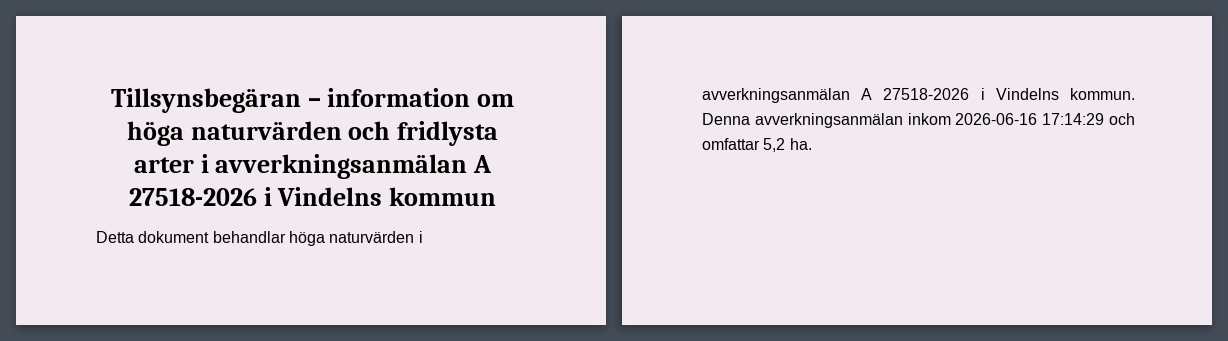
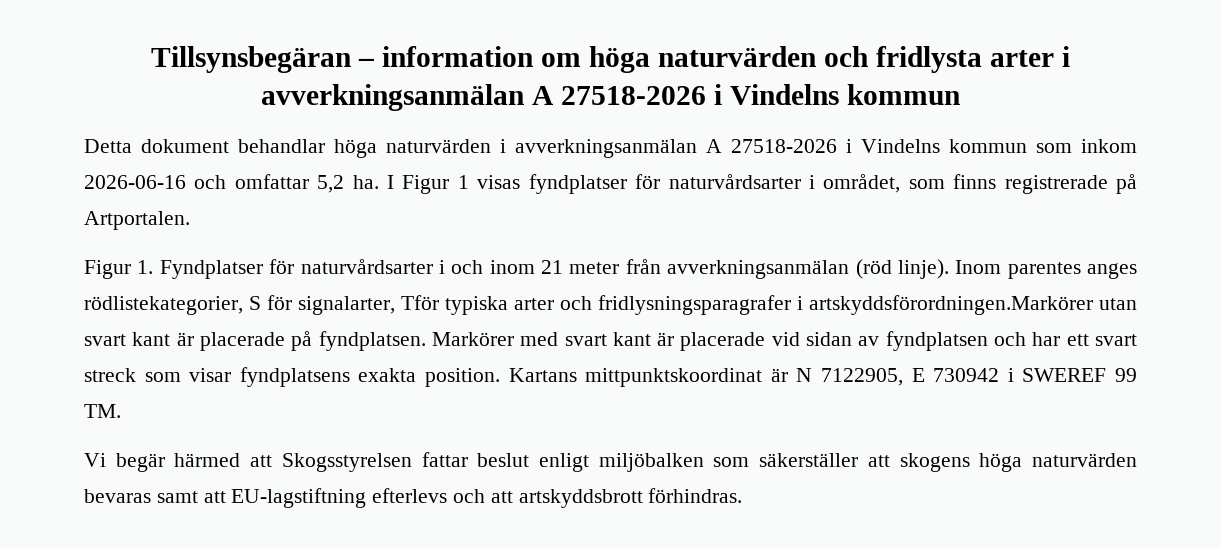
- Detta dokument behandlar höga naturvärden i avverkningsanmälan A 27518-2026 i Vindelns kommun. Denna avverkningsanmälan inkom 2026-06-16 17:14:29 och omfattar 5,2 ha.
+ Detta dokument behandlar höga naturvärden i avverkningsanmälan A 27518-2026 i Vindelns kommun som inkom 2026-06-16 och omfattar 5,2 ha.
+ I Figur 1 visas fyndplatser för naturvårdsarter i området, som finns registrerade på Artportalen.
+ Figur 1. Fyndplatser för naturvårdsarter i och inom 21 meter från avverkningsanmälan (röd linje). Inom parentes anges rödlistekategorier, S för signalarter, Tför typiska arter och fridlysningsparagrafer i artskyddsförordningen.Markörer utan svart kant är placerade på fyndplatsen. Markörer med svart kant är placerade vid sidan av fyndplatsen och har ett svart streck som visar fyndplatsens exakta position. Kartans mittpunktskoordinat är N 7122905, E 730942 i SWEREF 99 TM.
+ Vi begär härmed att Skogsstyrelsen fattar beslut enligt miljöbalken som säkerställer att skogens höga naturvärden bevaras samt att EU-lagstiftning efterlevs och att artskyddsbrott förhindras.

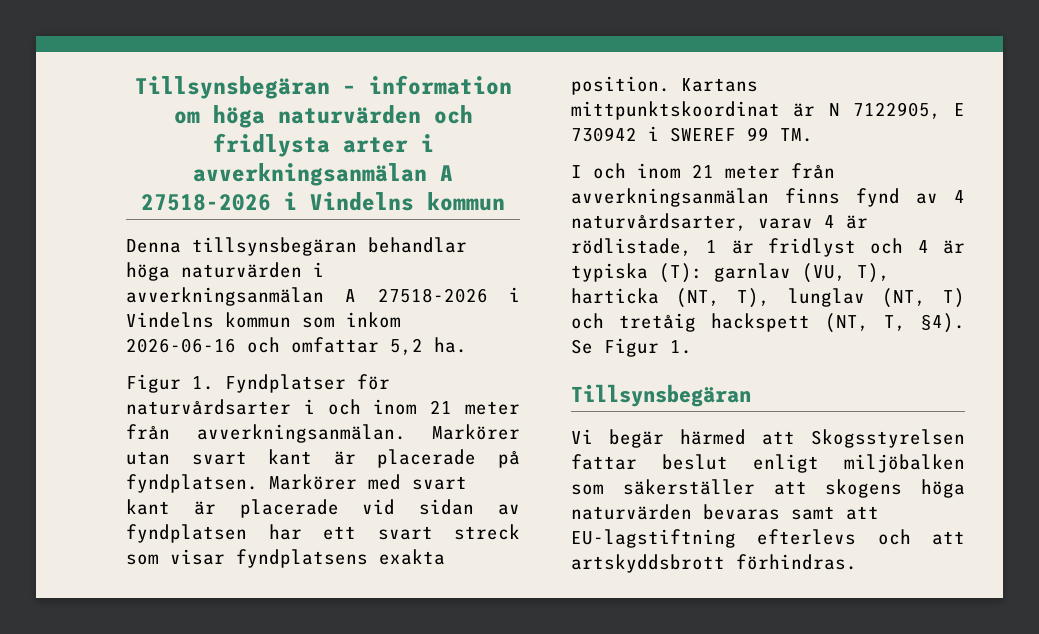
- Detta dokument behandlar höga naturvärden i avverkningsanmälan A 27518-2026 i Vindelns kommun som inkom 2026-06-16 och omfattar 5,2 ha. I Figur 1 visas fyndplatser för naturvårdsarter i området, som finns registrerade på Artportalen.
+ Denna tillsynsbegäran behandlar höga naturvärden i avverkningsanmälan A 27518-2026 i Vindelns kommun som inkom 2026-06-16 och omfattar 5,2 ha.
- Figur 1. Fyndplatser för naturvårdsarter i och inom 21 meter från avverkningsanmälan (röd linje). Inom parentes anges rödlistekategorier, S för signalarter, Tför typiska arter och fridlysningsparagrafer i artskyddsförordningen.Markörer utan svart kant är placerade på fyndplatsen.
+ Figur 1. Fyndplatser för naturvårdsarter i och inom 21 meter från avverkningsanmälan. Markörer utan svart kant är placerade på fyndplatsen.
- Markörer med svart kant är placerade vid sidan av fyndplatsen och har ett svart streck som visar fyndplatsens exakta position.
+ Markörer med svart kant är placerade vid sidan av fyndplatsen har ett svart streck som visar fyndplatsens exakta position.
+ I och inom 21 meter från avverkningsanmälan finns fynd av 4 naturvårdsarter, varav 4 är rödlistade, 1 är fridlyst och 4 är typiska (T): garnlav (VU, T), harticka (NT, T), lunglav (NT, T) och tretåig hackspett (NT, T, §4). Se Figur 1.
+ Tillsynsbegäran

